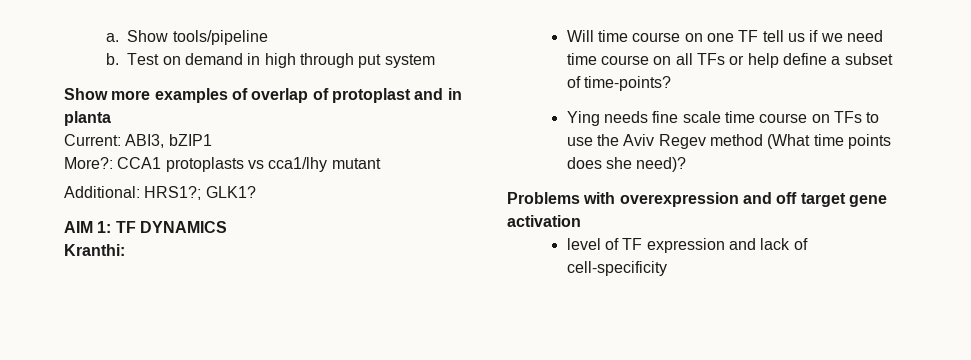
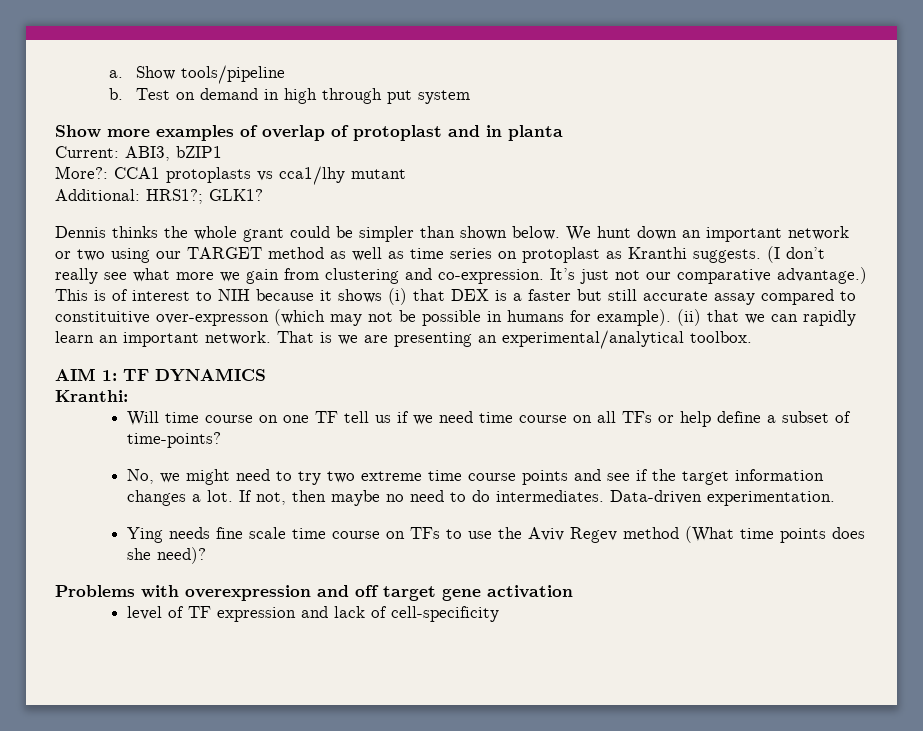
+ Dennis thinks the whole grant could be simpler than shown below. We hunt down an important network or two using our TARGET method as well as time series on protoplast as Kranthi suggests. (I don’t really see what more we gain from clustering and co-expression. It’s just not our comparative advantage.) This is of interest to NIH because it shows (i) that DEX is a faster but still accurate assay compared to constituitive over-expresson (which may not be possible in humans for example). (ii) that we can rapidly learn an important network. That is we are presenting an experimental/analytical toolbox.
+ No, we might need to try two extreme time course points and see if the target information changes a lot. If not, then maybe no need to do intermediates. Data-driven experimentation.

